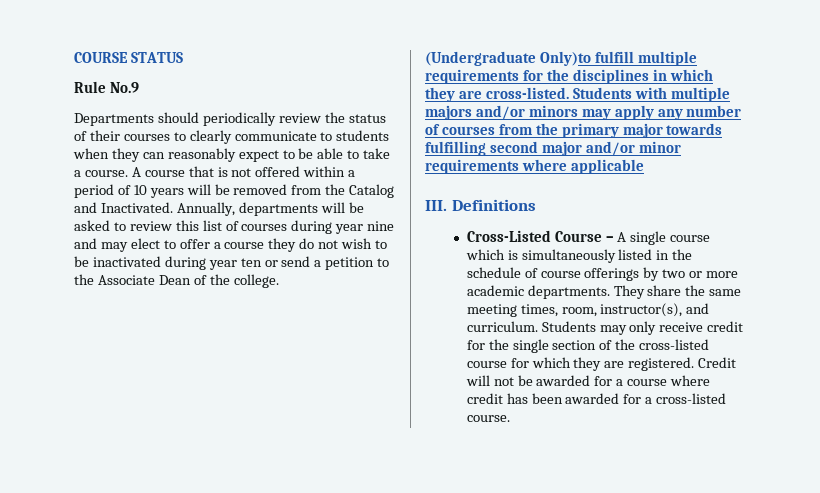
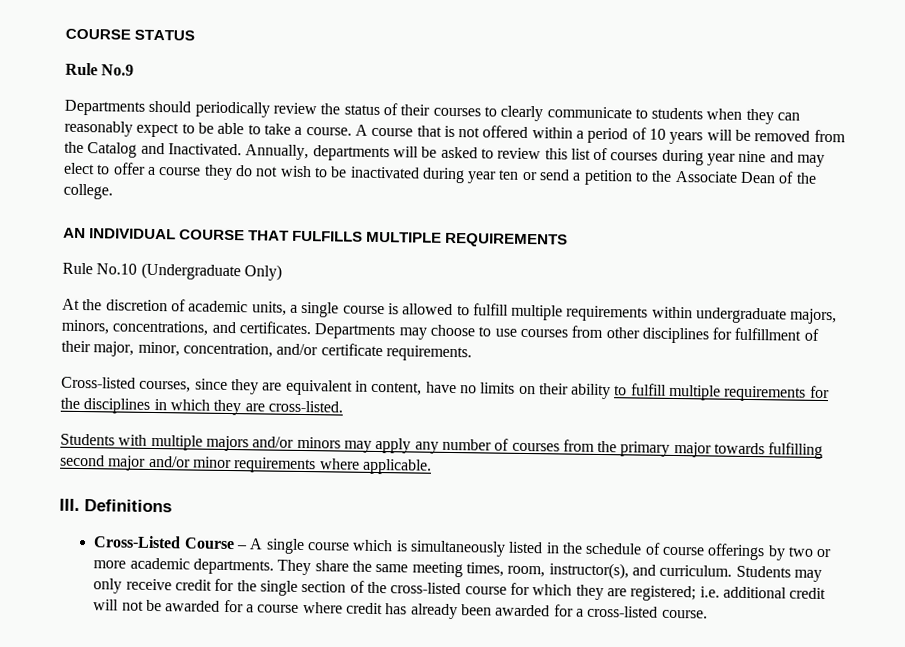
- (Undergraduate Only)to fulfill multiple requirements for the disciplines in which they are cross-listed. Students with multiple majors and/or minors may apply any number of courses from the primary major towards fulfilling second major and/or minor requirements where applicable
+ AN INDIVIDUAL COURSE THAT FULFILLS MULTIPLE REQUIREMENTS
+ Rule No.10 (Undergraduate Only)
+ At the discretion of academic units, a single course is allowed to fulfill multiple requirements within undergraduate majors, minors, concentrations, and certificates. Departments may choose to use courses from other disciplines for fulfillment of their major, minor, concentration, and/or certificate requirements.
+ Cross-listed courses, since they are equivalent in content, have no limits on their ability to fulfill multiple requirements for the disciplines in which they are cross-listed.
+ Students with multiple majors and/or minors may apply any number of courses from the primary major towards fulfilling second major and/or minor requirements where applicable.
- Students may only receive credit for the single section of the cross-listed course for which they are registered. Credit will not be awarded for a course where credit has been awarded for a cross-listed course.
+ Students may only receive credit for the single section of the cross-listed course for which they are registered; i.e. additional credit will not be awarded for a course where credit has already been awarded for a cross-listed course.

